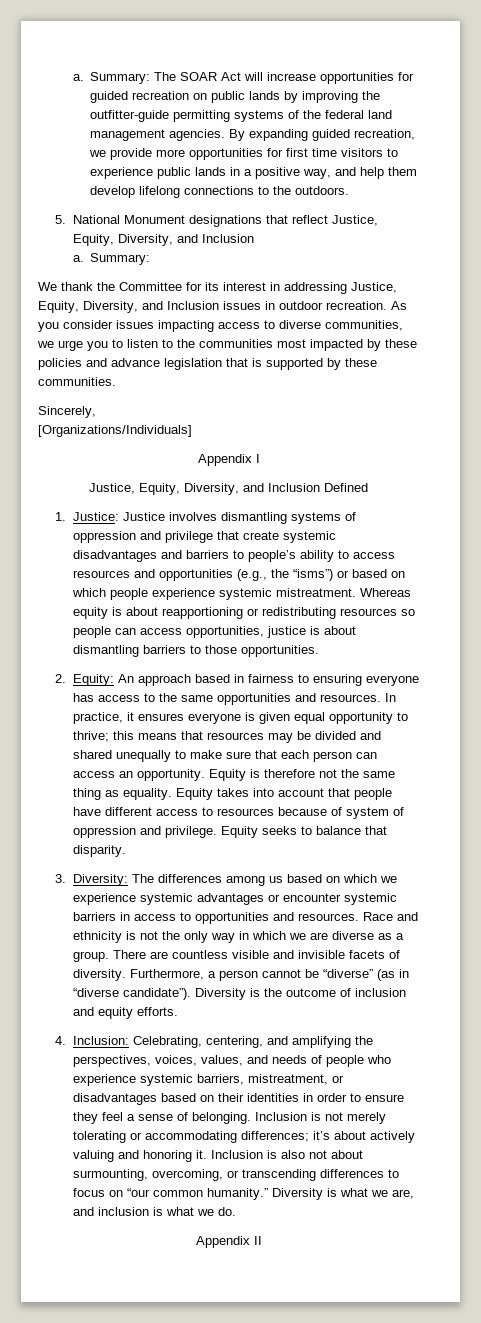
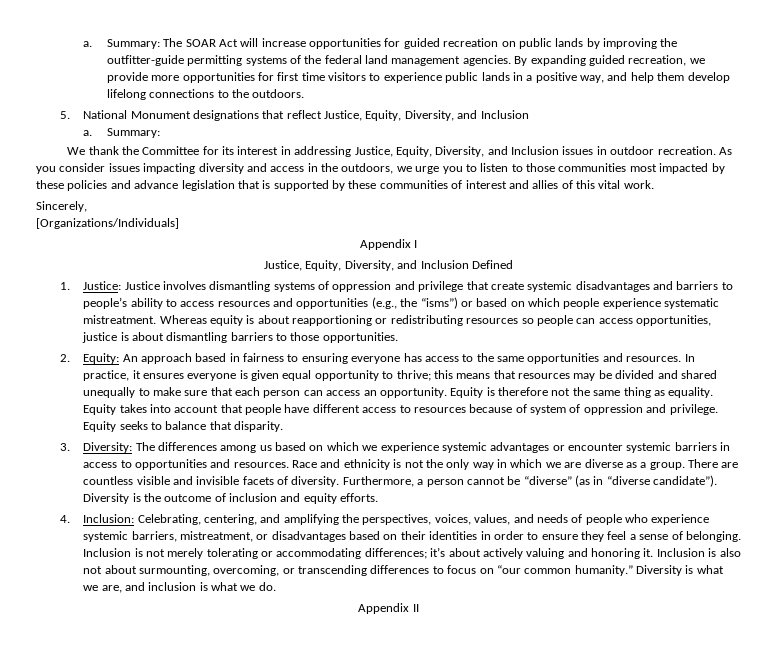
- As you consider issues impacting access to diverse communities, we urge you to listen to the communities most impacted by these policies and advance legislation that is supported by these communities.
+ As you consider issues impacting diversity and access in the outdoors, we urge you to listen to those communities most impacted by these policies and advance legislation that is supported by these communities of interest and allies of this vital work.
- 1. Justice: Justice involves dismantling systems of oppression and privilege that create systemic disadvantages and barriers to people’s ability to access resources and opportunities (e.g., the “isms”) or based on which people experience systemic mistreatment.
+ 1. Justice: Justice involves dismantling systems of oppression and privilege that create systemic disadvantages and barriers to people’s ability to access resources and opportunities (e.g., the “isms”) or based on which people experience systematic mistreatment.

